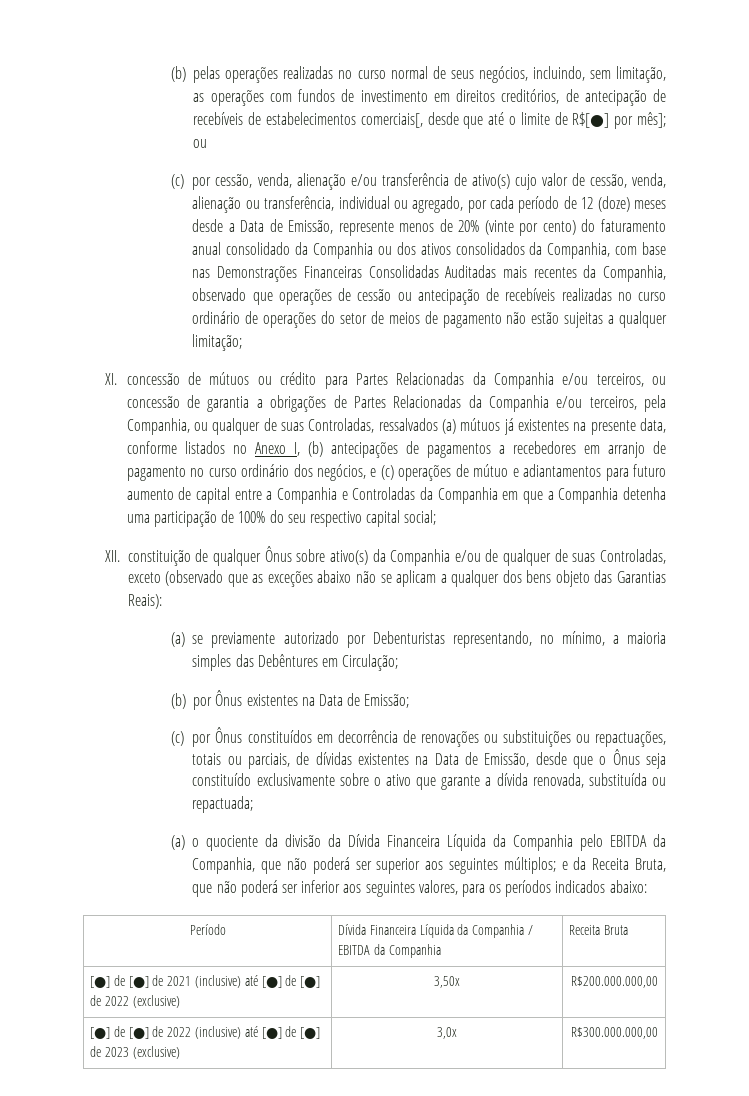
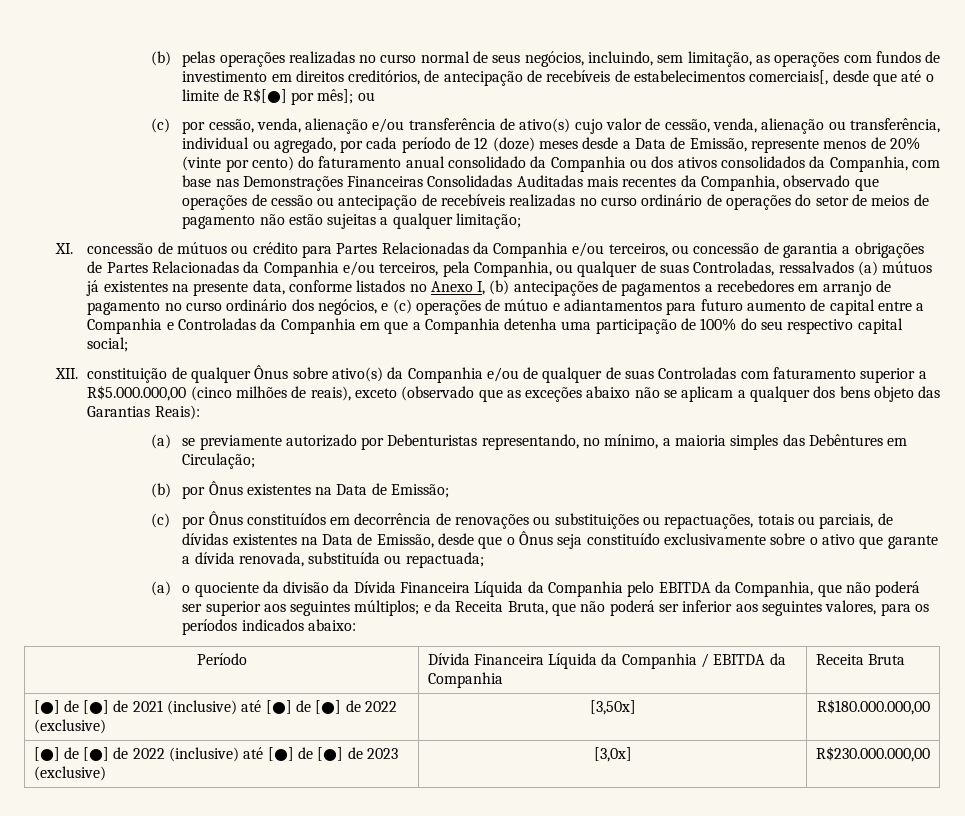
- XII. constituição de qualquer Ônus sobre ativo(s) da Companhia e/ou de qualquer de suas Controladas, exceto (observado que as exceções abaixo não se aplicam a qualquer dos bens objeto das Garantias Reais):
+ XII. constituição de qualquer Ônus sobre ativo(s) da Companhia e/ou de qualquer de suas Controladas com faturamento superior a R$5.000.000,00 (cinco milhões de reais), exceto (observado que as exceções abaixo não se aplicam a qualquer dos bens objeto das Garantias Reais):
- [●] de [●] de 2021 (inclusive) até [●] de [●] de 2022 (exclusive) | 3,50x | R$200.000.000,00
+ [●] de [●] de 2021 (inclusive) até [●] de [●] de 2022 (exclusive) | [3,50x] | R$180.000.000,00
- [●] de [●] de 2022 (inclusive) até [●] de [●] de 2023 (exclusive) | 3,0x | R$300.000.000,00
+ [●] de [●] de 2022 (inclusive) até [●] de [●] de 2023 (exclusive) | [3,0x] | R$230.000.000,00

